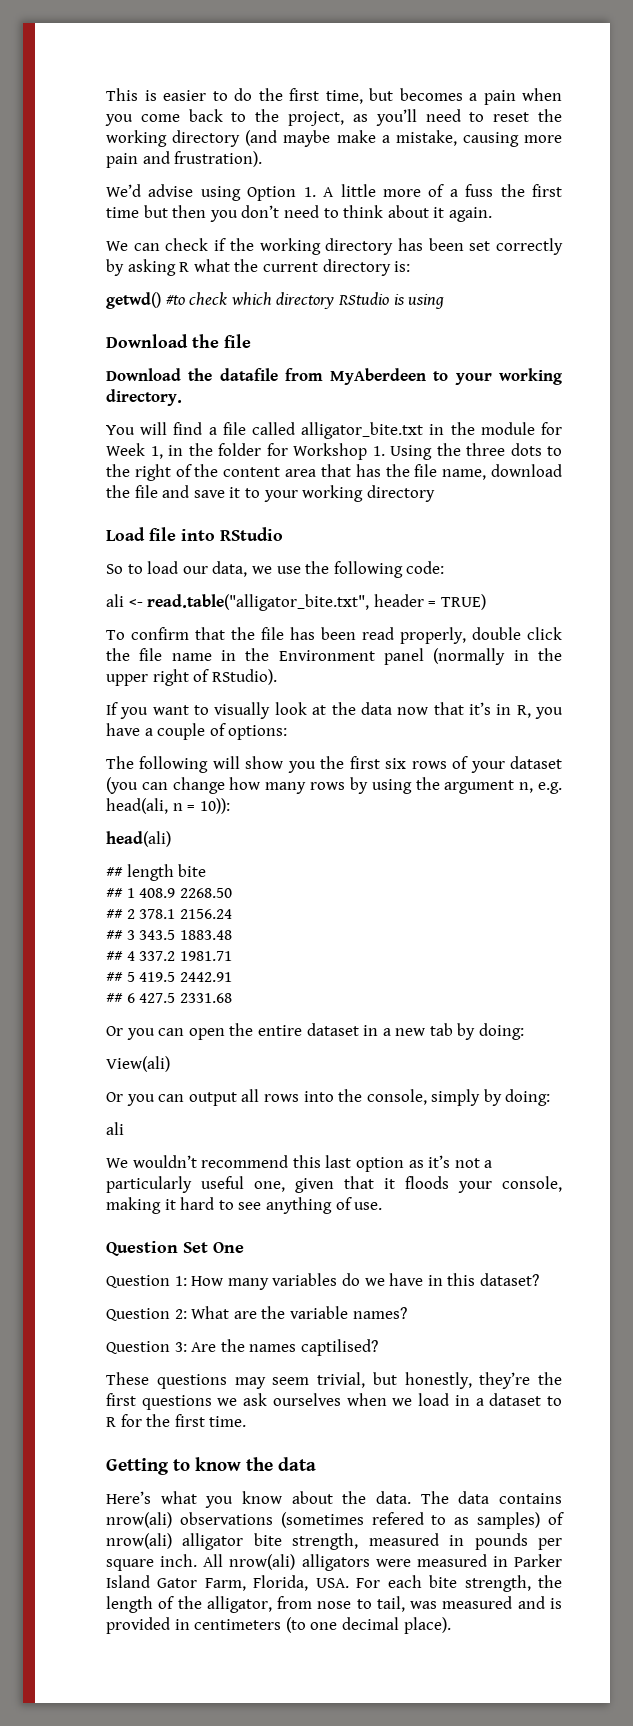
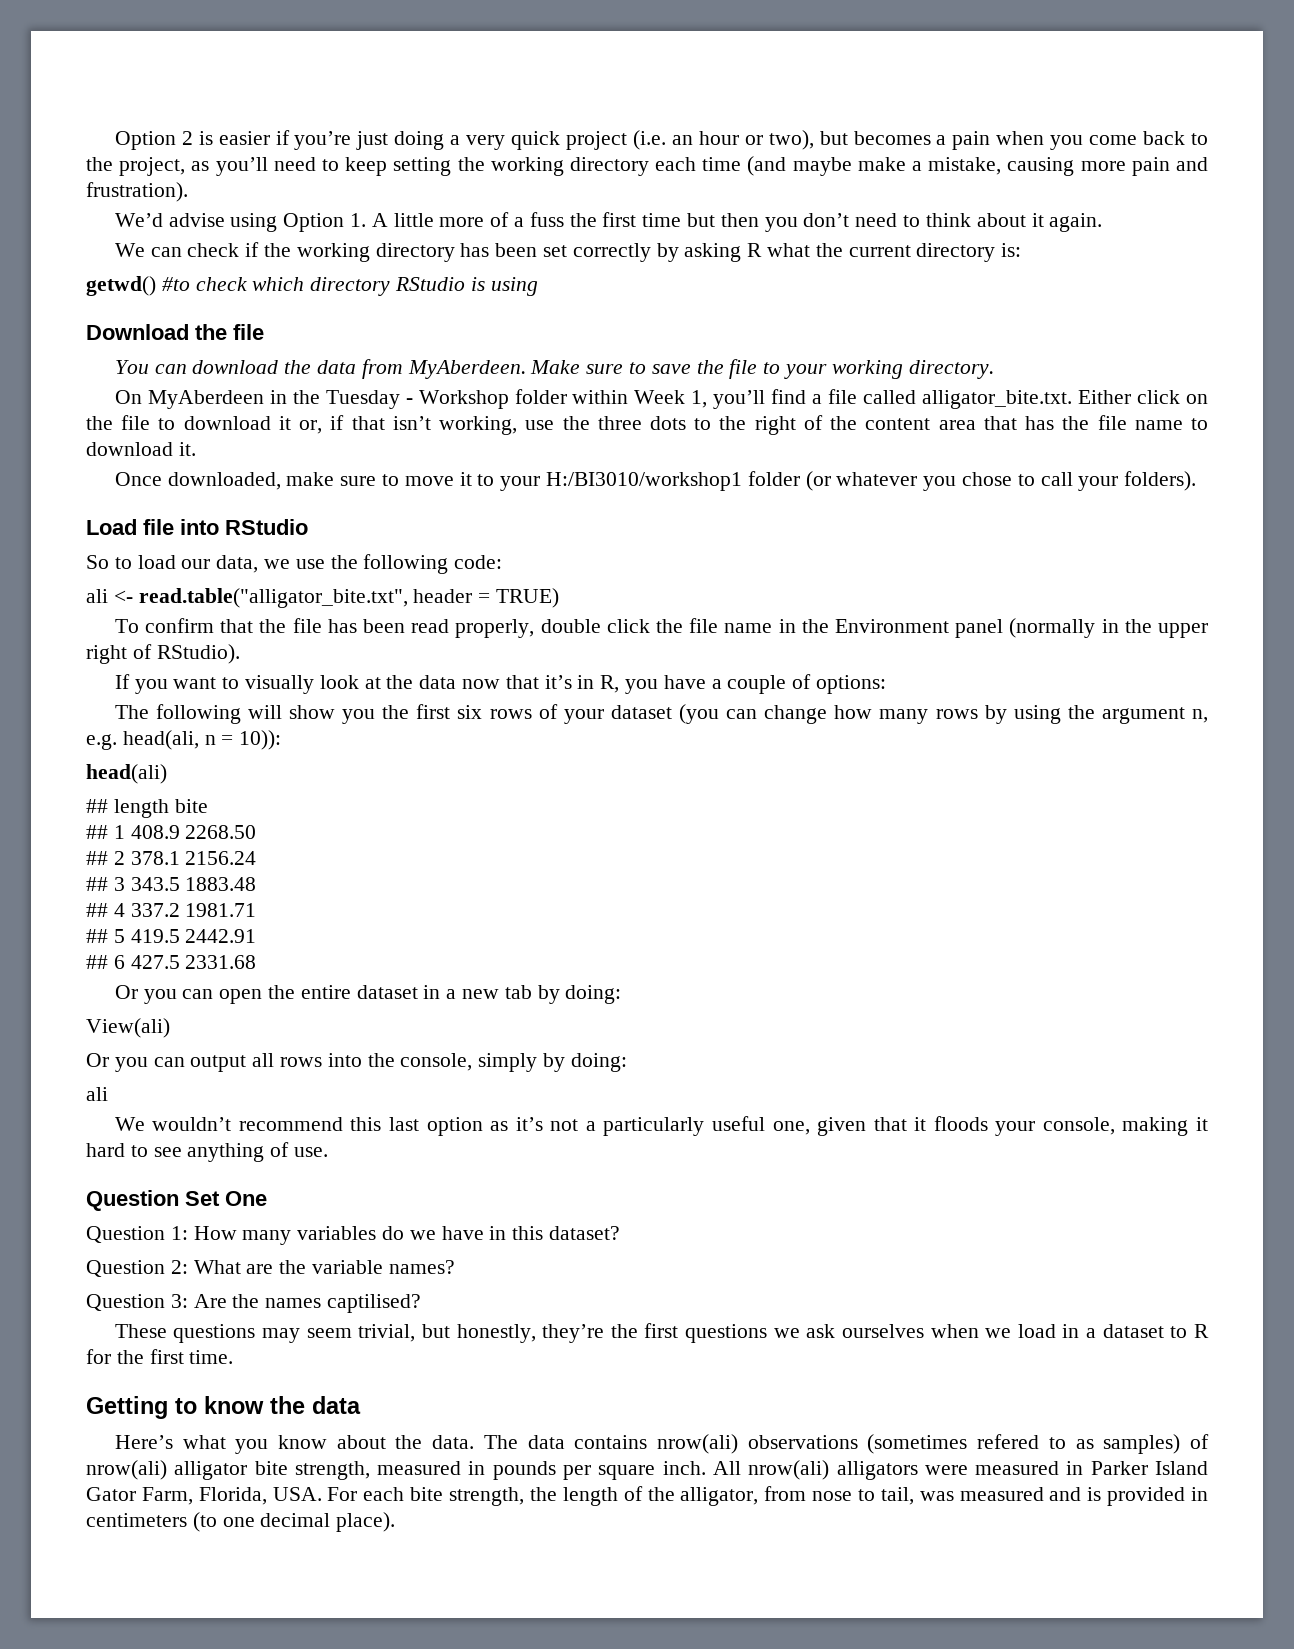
- This is easier to do the first time, but becomes a pain when you come back to the project, as you’ll need to reset the working directory (and maybe make a mistake, causing more pain and frustration).
+ Option 2 is easier if you’re just doing a very quick project (i.e. an hour or two), but becomes a pain when you come back to the project, as you’ll need to keep setting the working directory each time (and maybe make a mistake, causing more pain and frustration).
- Download the datafile from MyAberdeen to your working directory.
- You will find a file called alligator_bite.txt in the module for Week 1, in the folder for Workshop 1. Using the three dots to the right of the content area that has the file name, download the file and save it to your working directory
+ You can download the data from MyAberdeen. Make sure to save the file to your working directory.
+ On MyAberdeen in the Tuesday - Workshop folder within Week 1, you’ll find a file called alligator_bite.txt. Either click on the file to download it or, if that isn’t working, use the three dots to the right of the content area that has the file name to download it.
+ Once downloaded, make sure to move it to your H:/BI3010/workshop1 folder (or whatever you chose to call your folders).

